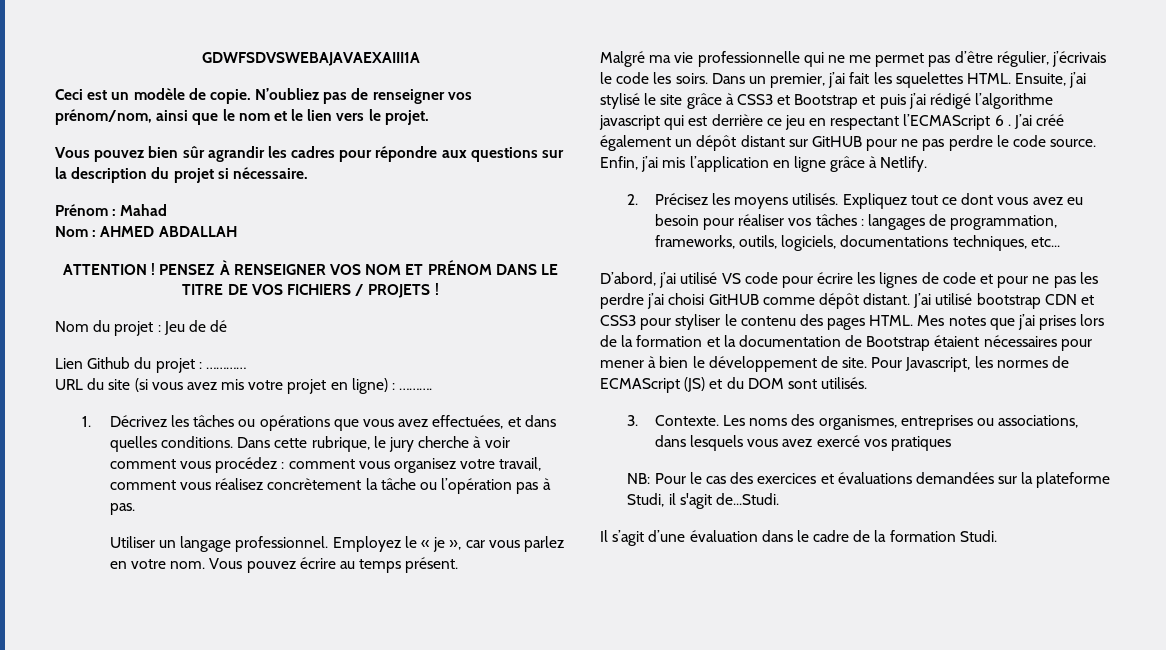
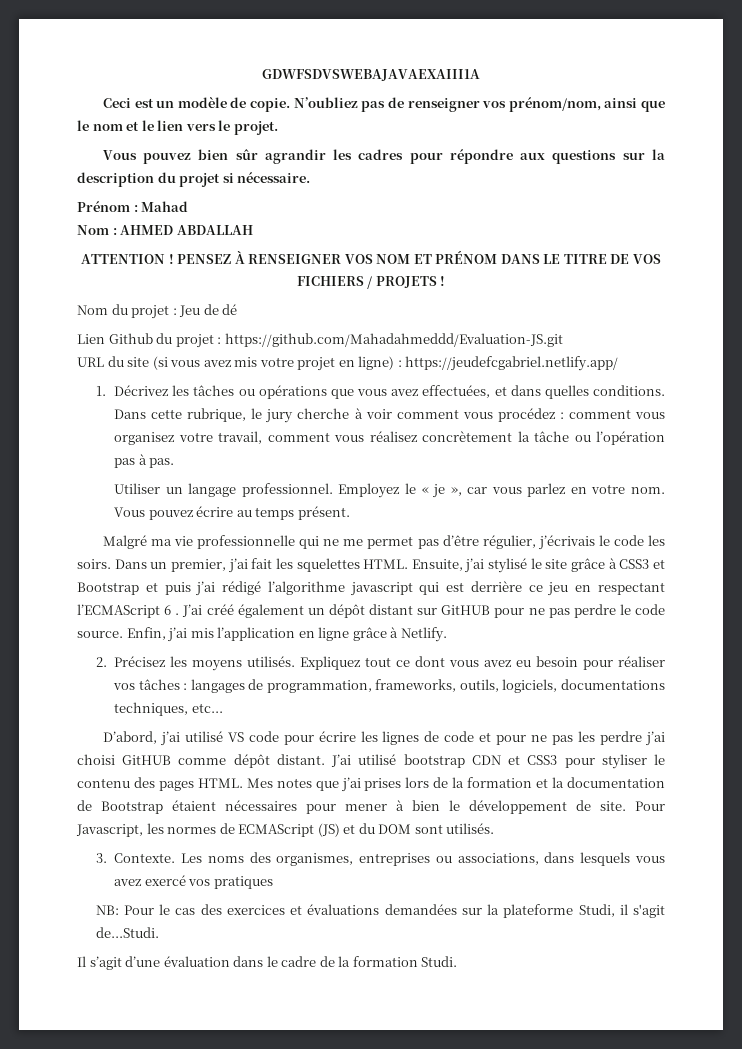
- Lien Github du projet : …………
+ Lien Github du projet : https://github.com/Mahadahmeddd/Evaluation-JS.git
- URL du site (si vous avez mis votre projet en ligne) : ……….
+ URL du site (si vous avez mis votre projet en ligne) : https://jeudefcgabriel.netlify.app/

